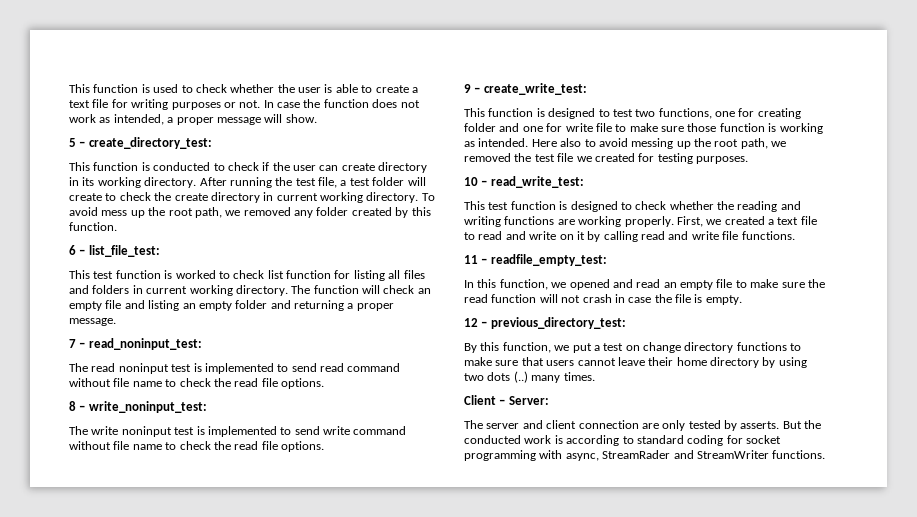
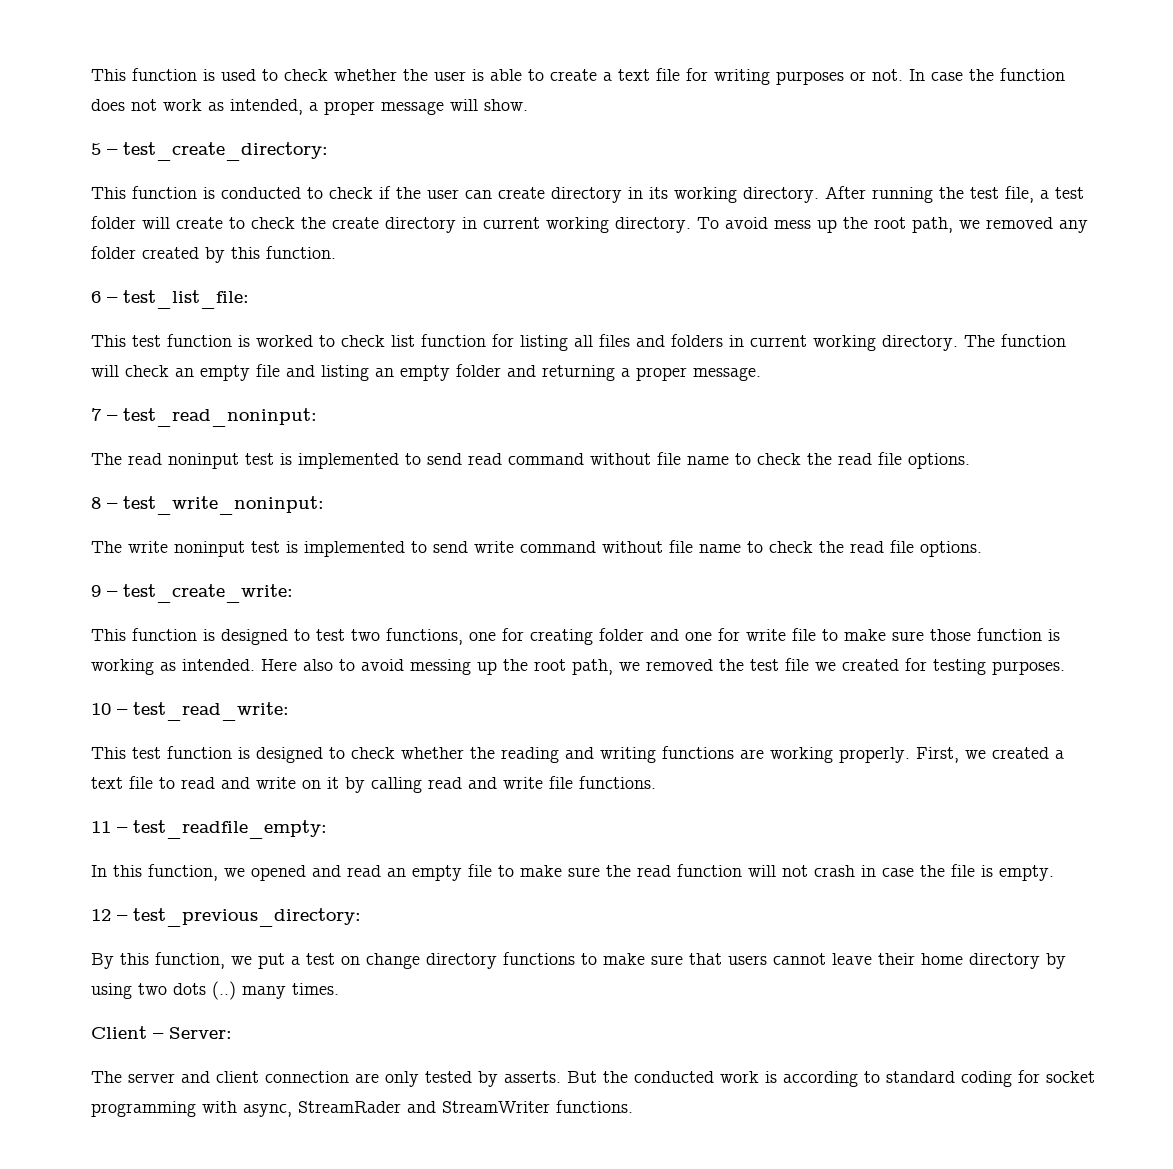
- 5 – create_directory_test:
+ 5 – test_create_directory:
- 6 – list_file_test:
+ 6 – test_list_file:
- 7 – read_noninput_test:
+ 7 – test_read_noninput:
- 8 – write_noninput_test:
+ 8 – test_write_noninput:
- 9 – create_write_test:
+ 9 – test_create_write:
- 10 – read_write_test:
+ 10 – test_read_write:
- 11 – readfile_empty_test:
+ 11 – test_readfile_empty:
- 12 – previous_directory_test:
+ 12 – test_previous_directory:

